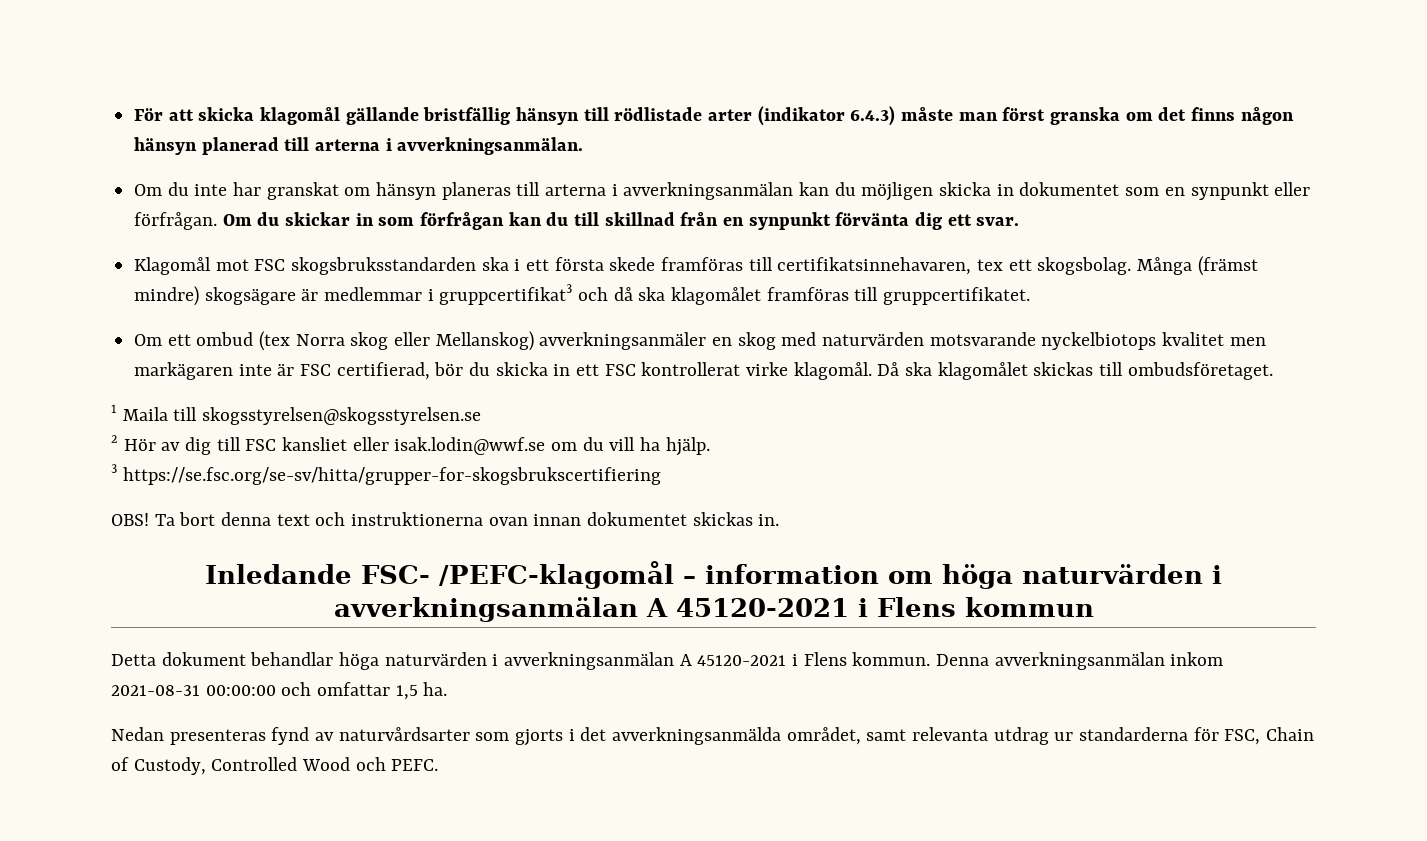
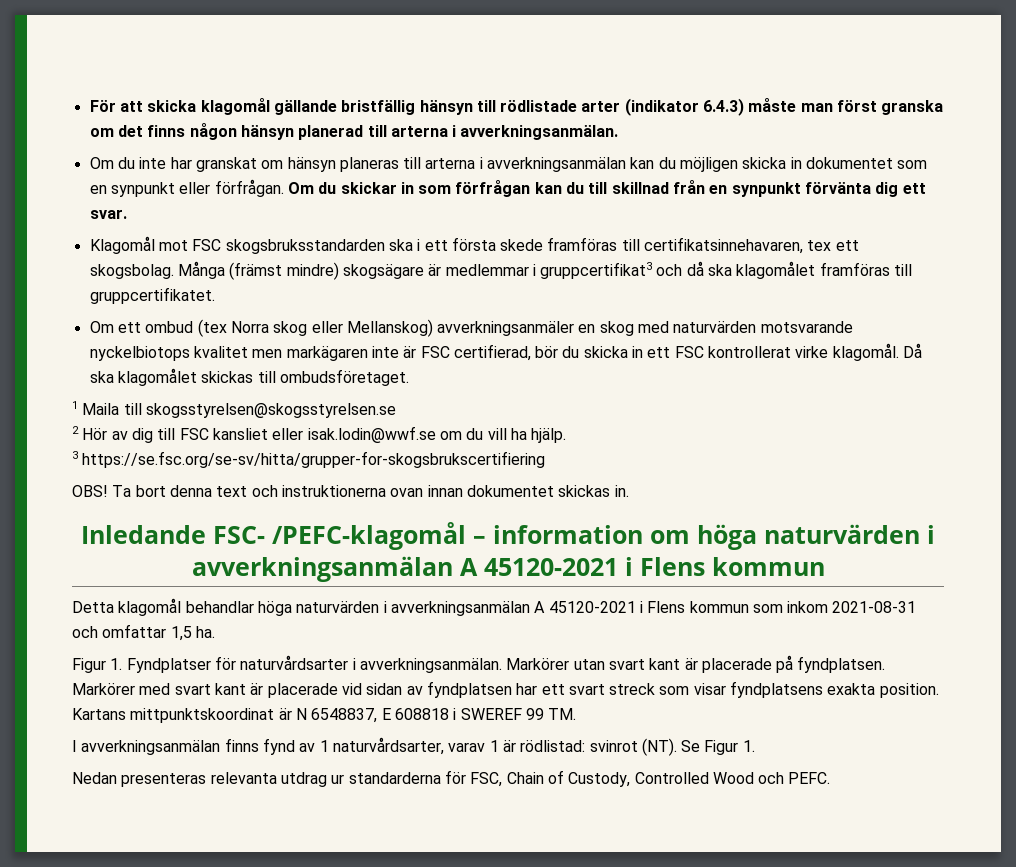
- Detta dokument behandlar höga naturvärden i avverkningsanmälan A 45120-2021 i Flens kommun. Denna avverkningsanmälan inkom 2021-08-31 00:00:00 och omfattar 1,5 ha.
+ Detta klagomål behandlar höga naturvärden i avverkningsanmälan A 45120-2021 i Flens kommun som inkom 2021-08-31 och omfattar 1,5 ha.
- Nedan presenteras fynd av naturvårdsarter som gjorts i det avverkningsanmälda området, samt relevanta utdrag ur standarderna för FSC, Chain of Custody, Controlled Wood och PEFC.
+ Figur 1. Fyndplatser för naturvårdsarter i avverkningsanmälan. Markörer utan svart kant är placerade på fyndplatsen. Markörer med svart kant är placerade vid sidan av fyndplatsen har ett svart streck som visar fyndplatsens exakta position. Kartans mittpunktskoordinat är N 6548837, E 608818 i SWEREF 99 TM.
+ I avverkningsanmälan finns fynd av 1 naturvårdsarter, varav 1 är rödlistad: svinrot (NT). Se Figur 1.
+ Nedan presenteras relevanta utdrag ur standarderna för FSC, Chain of Custody, Controlled Wood och PEFC.

